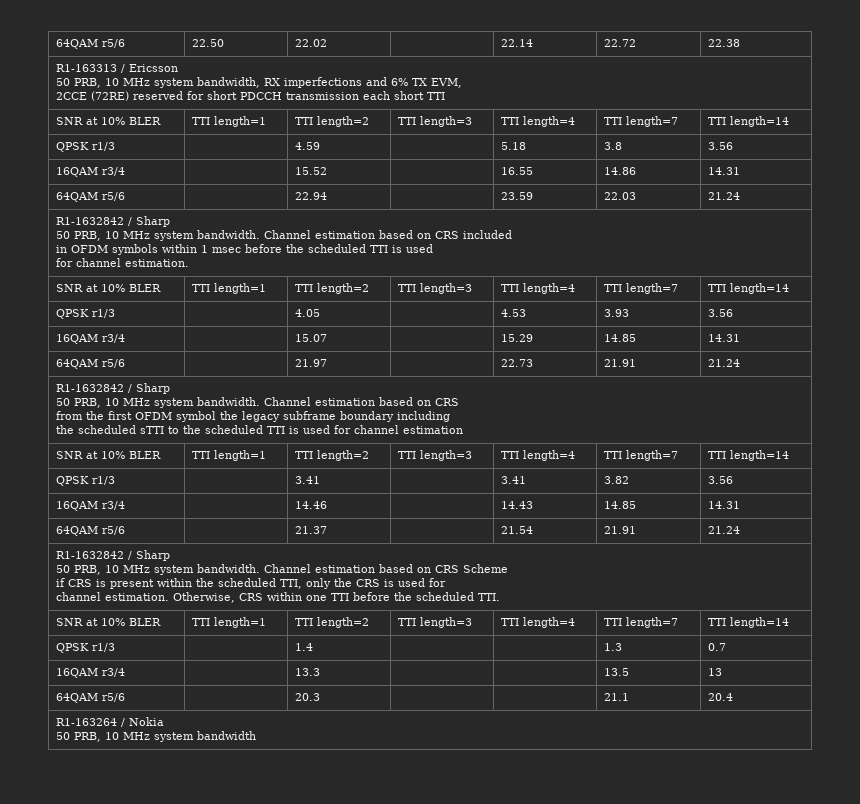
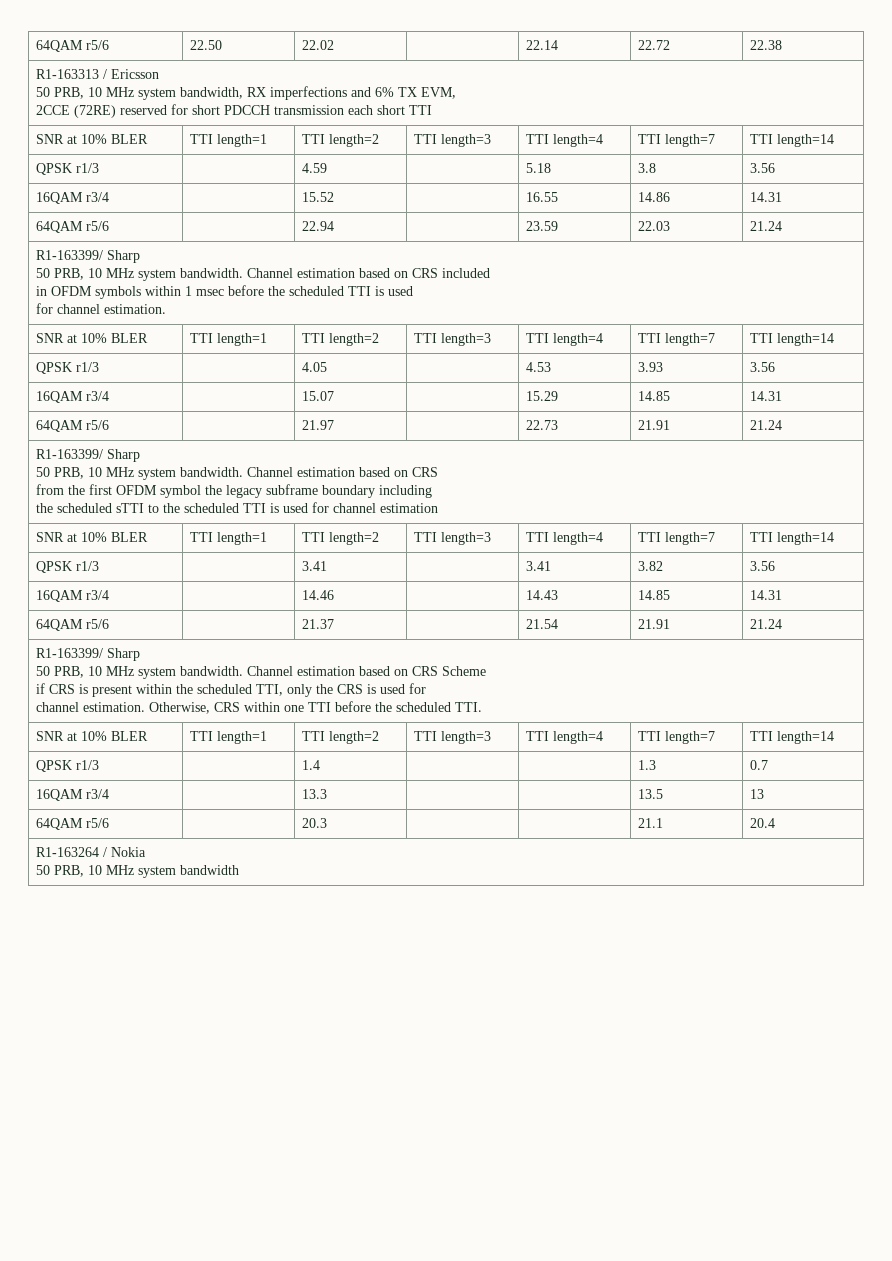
  64QAM r5/6 | | 22.94 | | 23.59 | 22.03 | 21.24
- R1-1632842 / Sharp
+ R1-163399/ Sharp
  64QAM r5/6 | | 21.97 | | 22.73 | 21.91 | 21.24
- R1-1632842 / Sharp
+ R1-163399/ Sharp
  64QAM r5/6 | | 21.37 | | 21.54 | 21.91 | 21.24
- R1-1632842 / Sharp
+ R1-163399/ Sharp

